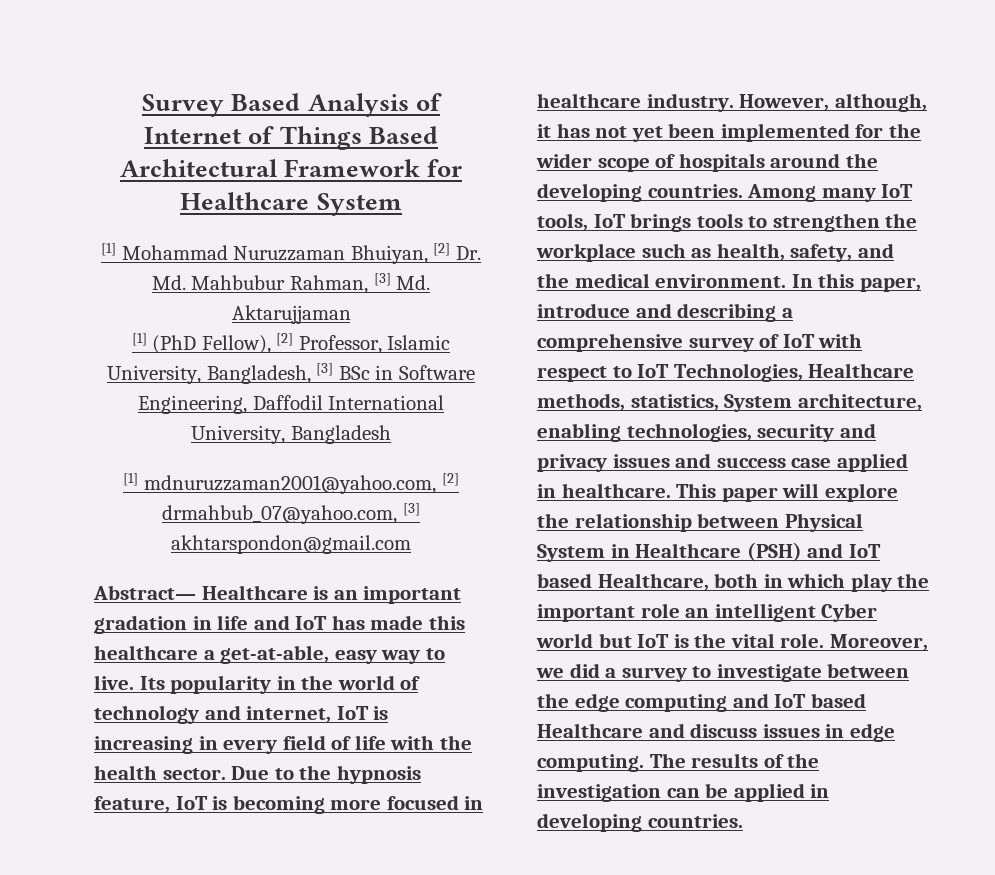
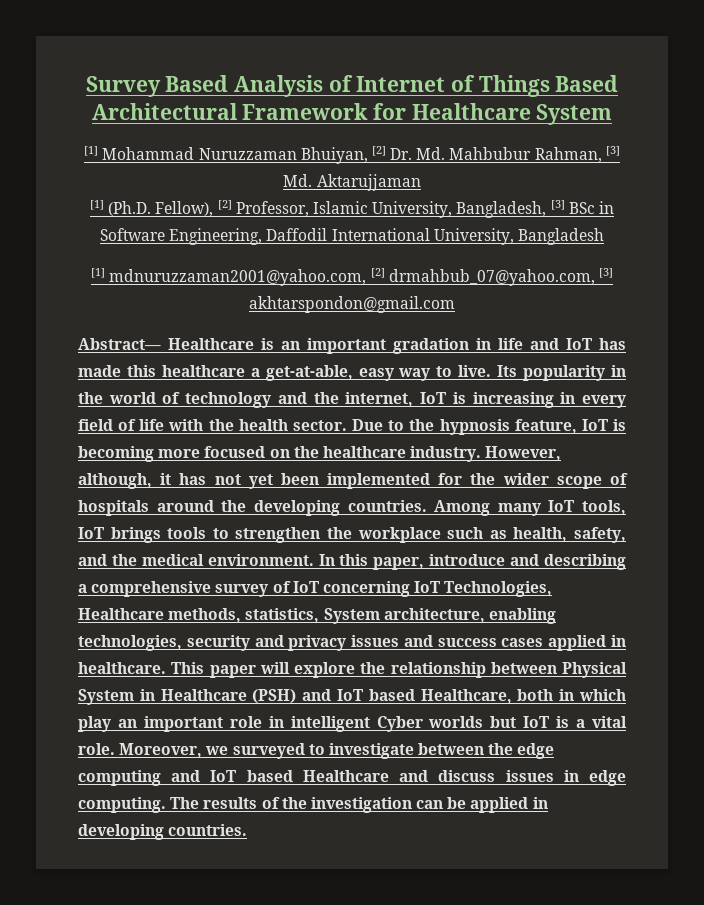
- [1] (PhD Fellow), [2] Professor, Islamic University, Bangladesh, [3] BSc in Software Engineering, Daffodil International University, Bangladesh
+ [1] (Ph.D. Fellow), [2] Professor, Islamic University, Bangladesh, [3] BSc in Software Engineering, Daffodil International University, Bangladesh
- Its popularity in the world of technology and internet, IoT is increasing in every field of life with the health sector.
+ Its popularity in the world of technology and the internet, IoT is increasing in every field of life with the health sector.
- Due to the hypnosis feature, IoT is becoming more focused in healthcare industry.
+ Due to the hypnosis feature, IoT is becoming more focused on the healthcare industry.
- In this paper, introduce and describing a comprehensive survey of IoT with respect to IoT Technologies, Healthcare methods, statistics, System architecture, enabling technologies, security and privacy issues and success case applied in healthcare.
+ In this paper, introduce and describing a comprehensive survey of IoT concerning IoT Technologies, Healthcare methods, statistics, System architecture, enabling technologies, security and privacy issues and success cases applied in healthcare.
- This paper will explore the relationship between Physical System in Healthcare (PSH) and IoT based Healthcare, both in which play the important role an intelligent Cyber world but IoT is the vital role.
+ This paper will explore the relationship between Physical System in Healthcare (PSH) and IoT based Healthcare, both in which play an important role in intelligent Cyber worlds but IoT is a vital role.
- Moreover, we did a survey to investigate between the edge computing and IoT based Healthcare and discuss issues in edge computing.
+ Moreover, we surveyed to investigate between the edge computing and IoT based Healthcare and discuss issues in edge computing.

